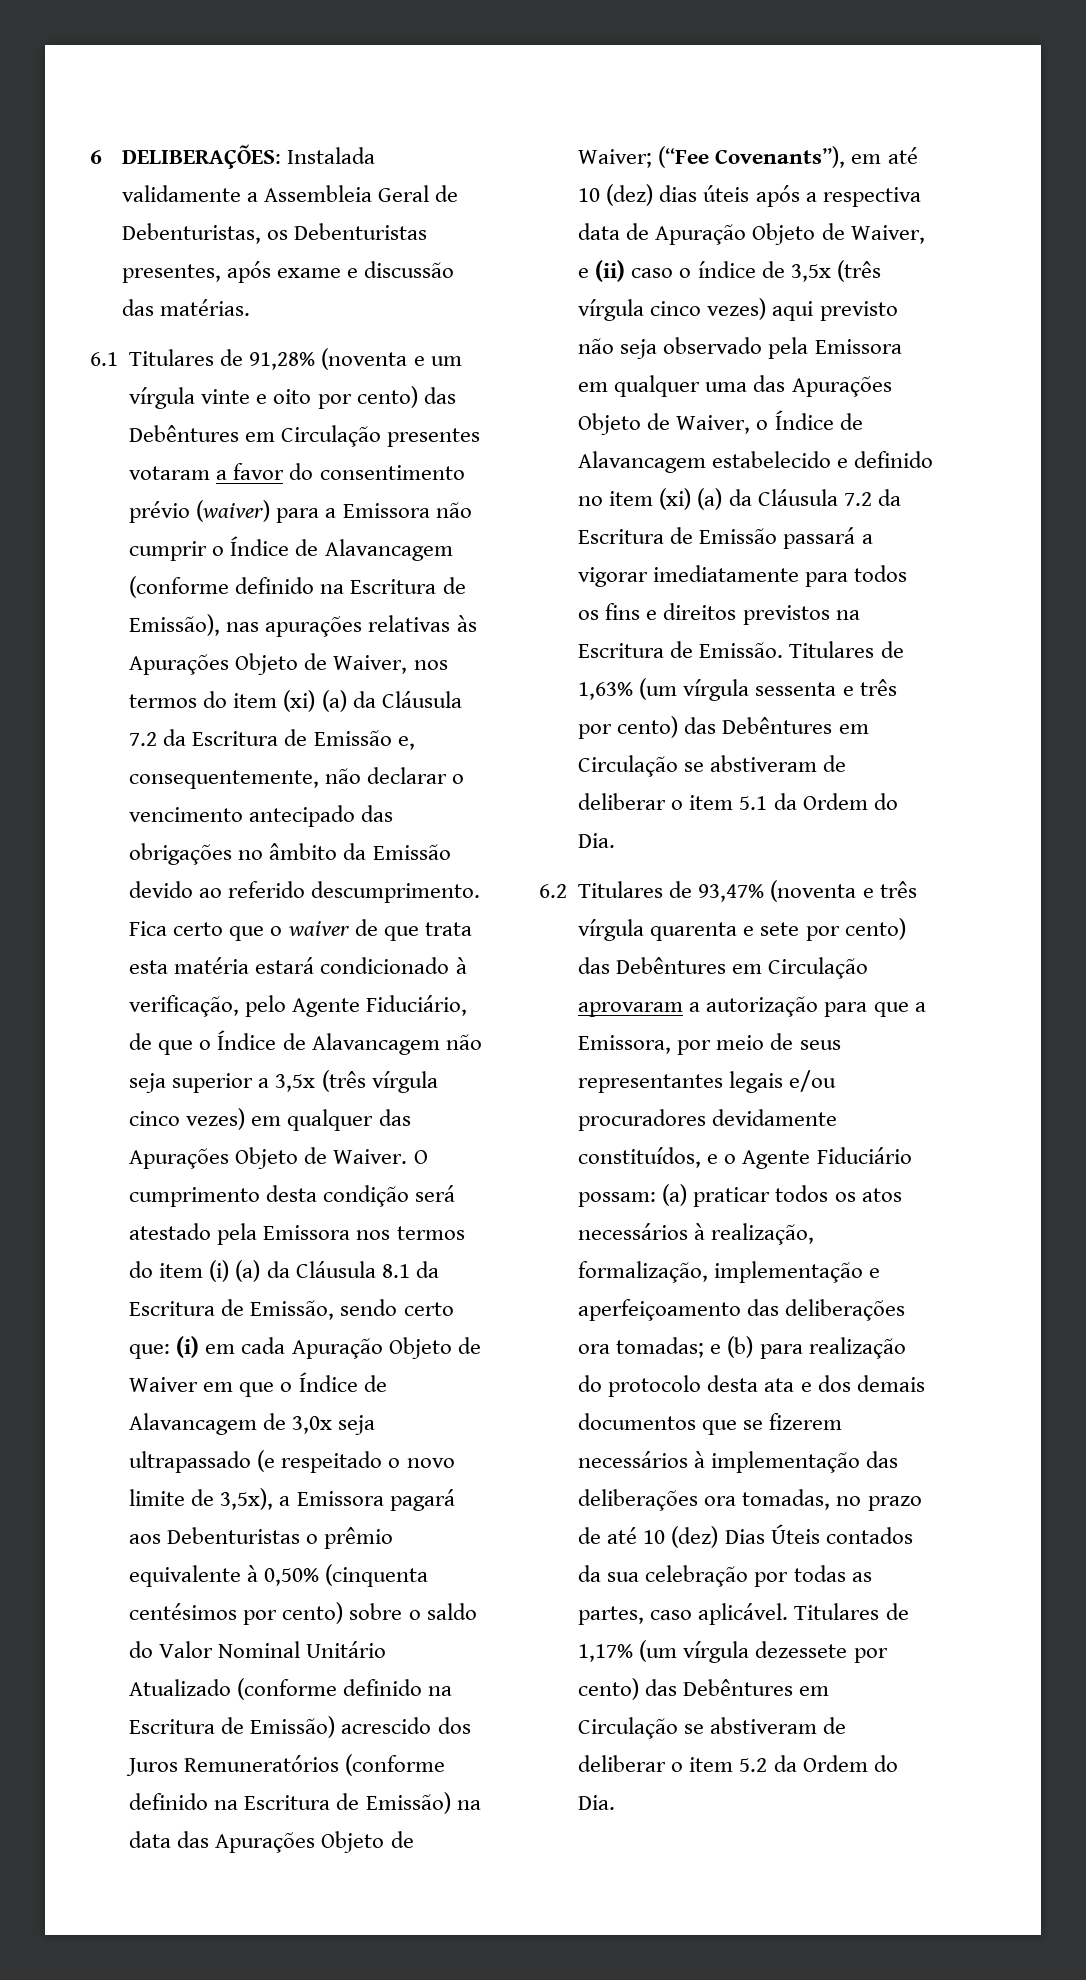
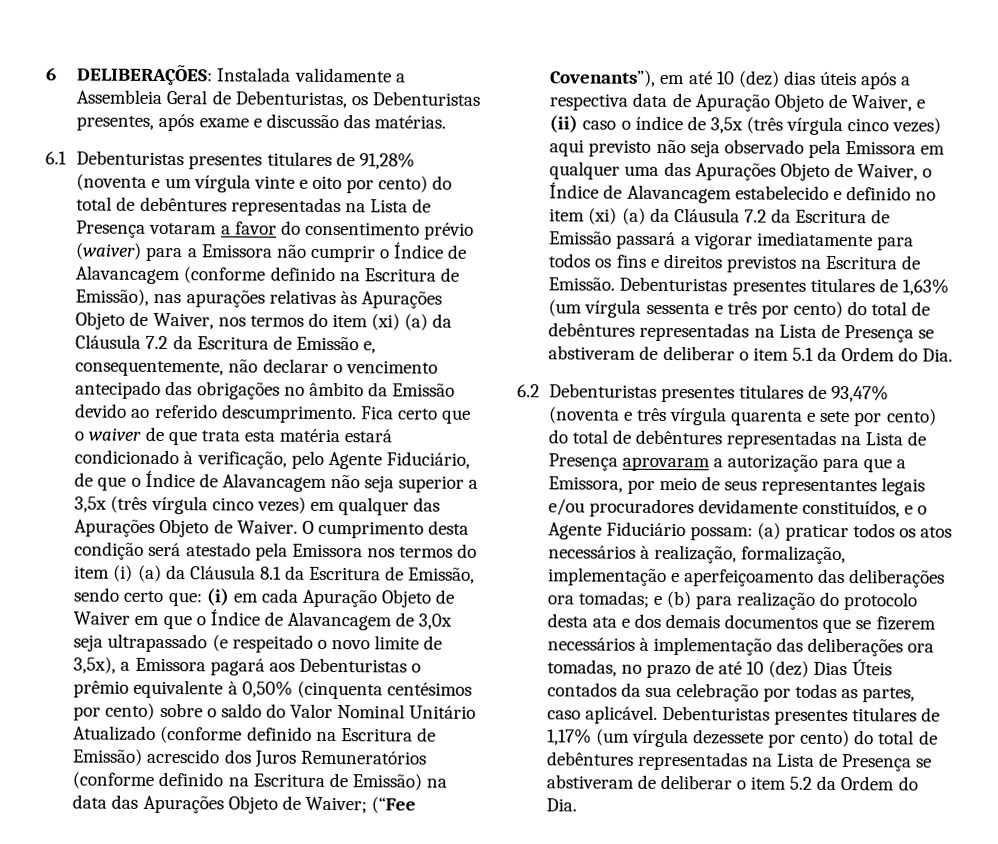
- 6.1 Titulares de 91,28% (noventa e um vírgula vinte e oito por cento) das Debêntures em Circulação presentes votaram a favor do consentimento prévio (waiver) para a Emissora não cumprir o Índice de Alavancagem (conforme definido na Escritura de Emissão), nas apurações relativas às Apurações Objeto de Waiver, nos termos do item (xi) (a) da Cláusula 7.2 da Escritura de Emissão e, consequentemente, não declarar o vencimento antecipado das obrigações no âmbito da Emissão devido ao referido descumprimento.
+ 6.1 Debenturistas presentes titulares de 91,28% (noventa e um vírgula vinte e oito por cento) do total de debêntures representadas na Lista de Presença votaram a favor do consentimento prévio (waiver) para a Emissora não cumprir o Índice de Alavancagem (conforme definido na Escritura de Emissão), nas apurações relativas às Apurações Objeto de Waiver, nos termos do item (xi) (a) da Cláusula 7.2 da Escritura de Emissão e, consequentemente, não declarar o vencimento antecipado das obrigações no âmbito da Emissão devido ao referido descumprimento.
- Titulares de 1,63% (um vírgula sessenta e três por cento) das Debêntures em Circulação se abstiveram de deliberar o item 5.1 da Ordem do Dia.
+ Debenturistas presentes titulares de 1,63% (um vírgula sessenta e três por cento) do total de debêntures representadas na Lista de Presença se abstiveram de deliberar o item 5.1 da Ordem do Dia.
- 6.2 Titulares de 93,47% (noventa e três vírgula quarenta e sete por cento) das Debêntures em Circulação aprovaram a autorização para que a Emissora, por meio de seus representantes legais e/ou procuradores devidamente constituídos, e o Agente Fiduciário possam:
+ 6.2 Debenturistas presentes titulares de 93,47% (noventa e três vírgula quarenta e sete por cento) do total de debêntures representadas na Lista de Presença aprovaram a autorização para que a Emissora, por meio de seus representantes legais e/ou procuradores devidamente constituídos, e o Agente Fiduciário possam:
- Titulares de 1,17% (um vírgula dezessete por cento) das Debêntures em Circulação se abstiveram de deliberar o item 5.2 da Ordem do Dia.
+ Debenturistas presentes titulares de 1,17% (um vírgula dezessete por cento) do total de debêntures representadas na Lista de Presença se abstiveram de deliberar o item 5.2 da Ordem do Dia.

